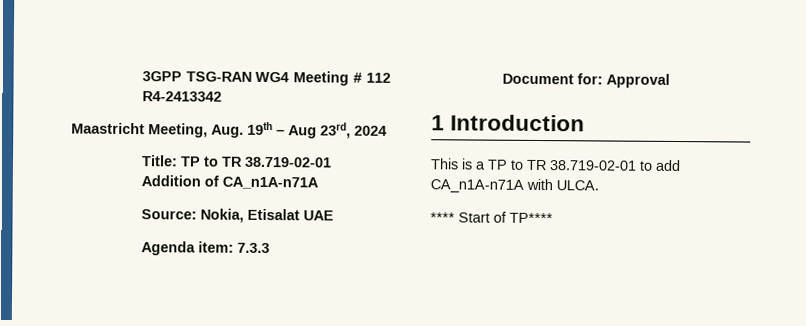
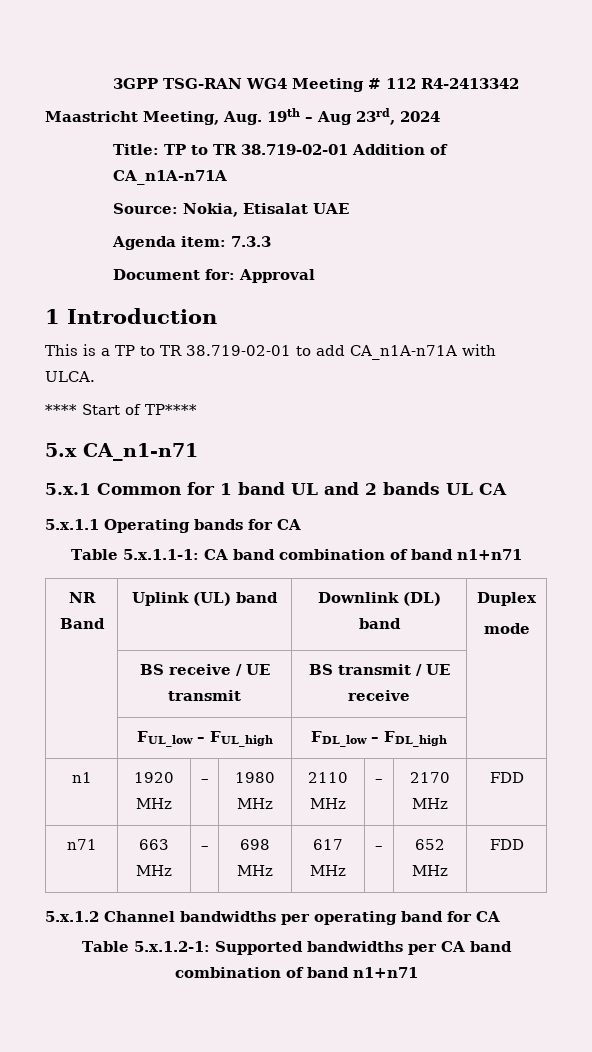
+ 5.x CA_n1-n71
+ 5.x.1 Common for 1 band UL and 2 bands UL CA
+ 5.x.1.1 Operating bands for CA
+ Table 5.x.1.1-1: CA band combination of band n1+n71
+ NR Band | Uplink (UL) band | Downlink (DL) band | Duplex
+ mode
+ | BS receive / UE transmit | BS transmit / UE receive |
+ | FUL_low – FUL_high | FDL_low – FDL_high |
+ n1 | 1920 MHz | – | 1980 MHz | 2110 MHz | – | 2170 MHz | FDD
+ n71 | 663 MHz | – | 698 MHz | 617 MHz | – | 652 MHz | FDD
+ 5.x.1.2 Channel bandwidths per operating band for CA
+ Table 5.x.1.2-1: Supported bandwidths per CA band combination of band n1+n71

